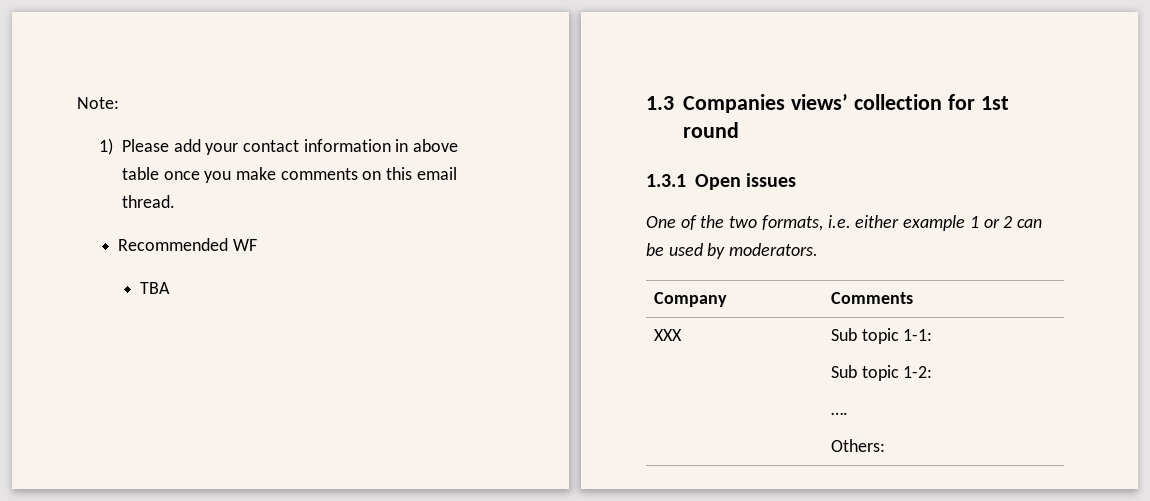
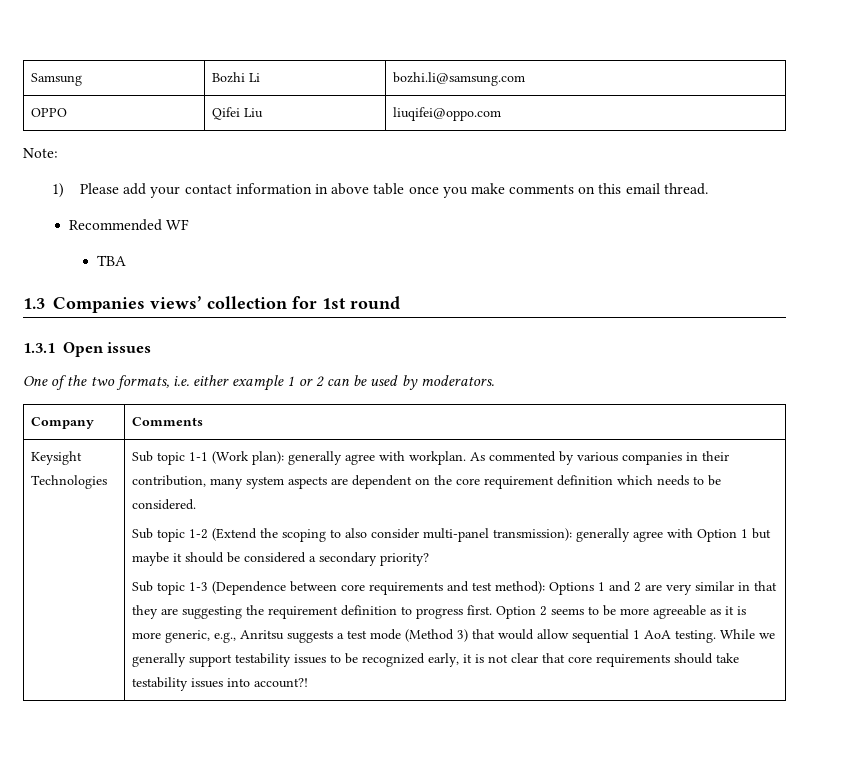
+ Samsung | Bozhi Li | bozhi.li@samsung.com
+ OPPO | Qifei Liu | liuqifei@oppo.com
- XXX | Sub topic 1-1:
- Sub topic 1-2:
- ….
- Others:
+ Keysight Technologies | Sub topic 1-1 (Work plan): generally agree with workplan. As commented by various companies in their contribution, many system aspects are dependent on the core requirement definition which needs to be considered.
+ Sub topic 1-2 (Extend the scoping to also consider multi-panel transmission): generally agree with Option 1 but maybe it should be considered a secondary priority?
+ Sub topic 1-3 (Dependence between core requirements and test method): Options 1 and 2 are very similar in that they are suggesting the requirement definition to progress first. Option 2 seems to be more agreeable as it is more generic, e.g., Anritsu suggests a test mode (Method 3) that would allow sequential 1 AoA testing. While we generally support testability issues to be recognized early, it is not clear that core requirements should take testability issues into account?!

